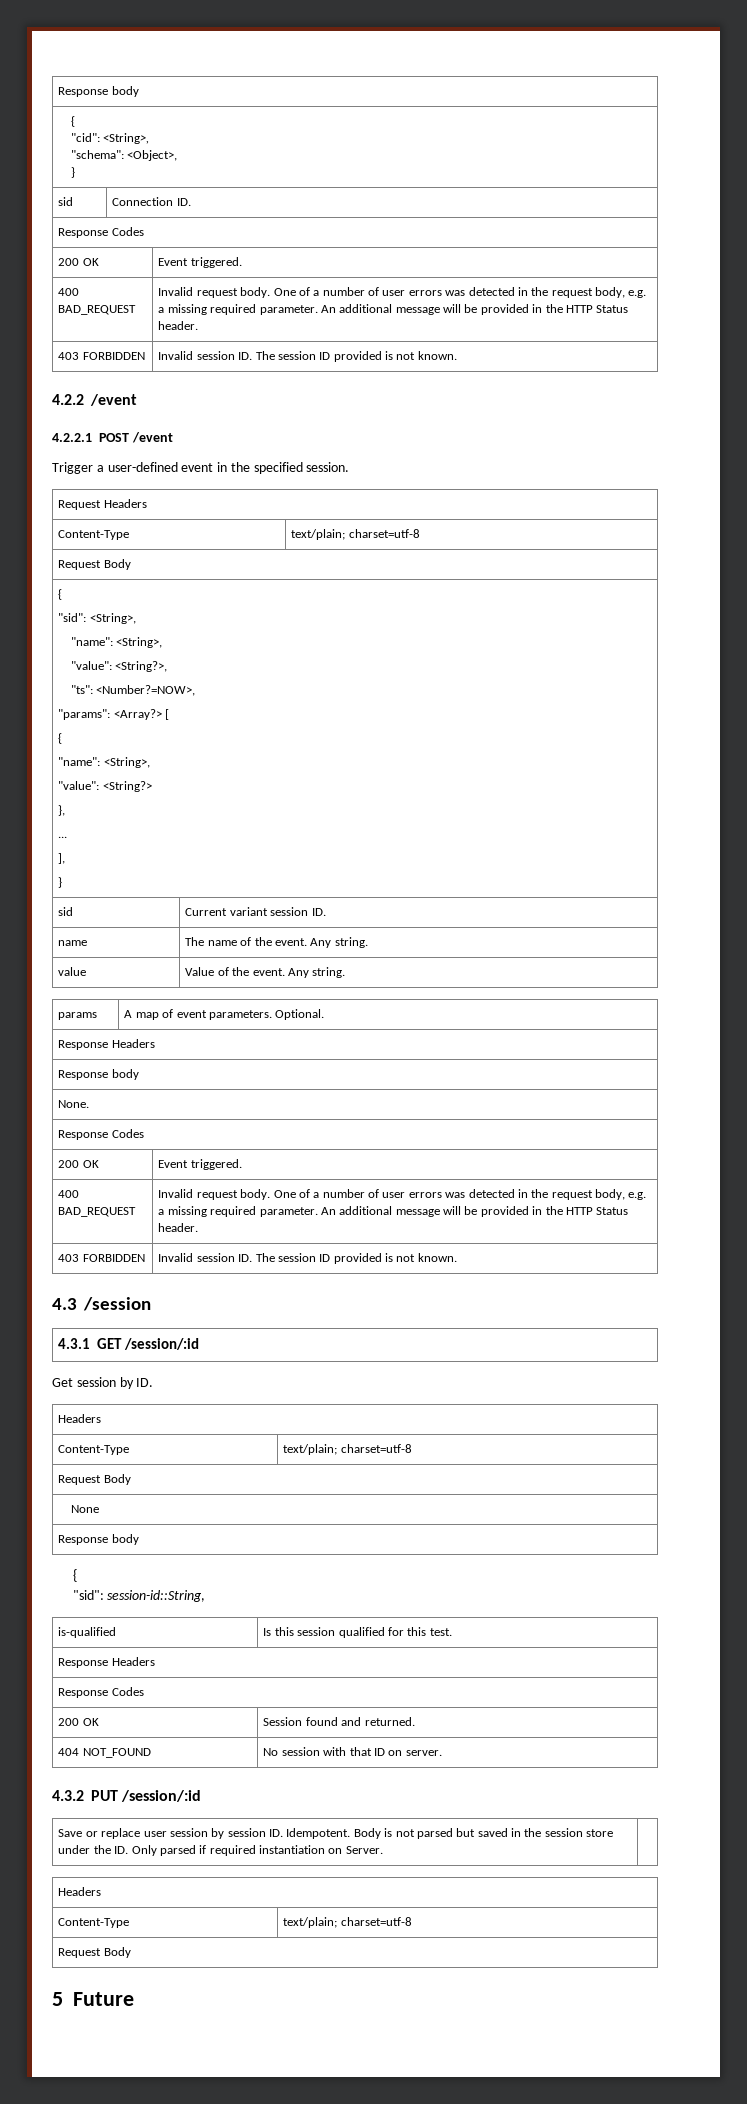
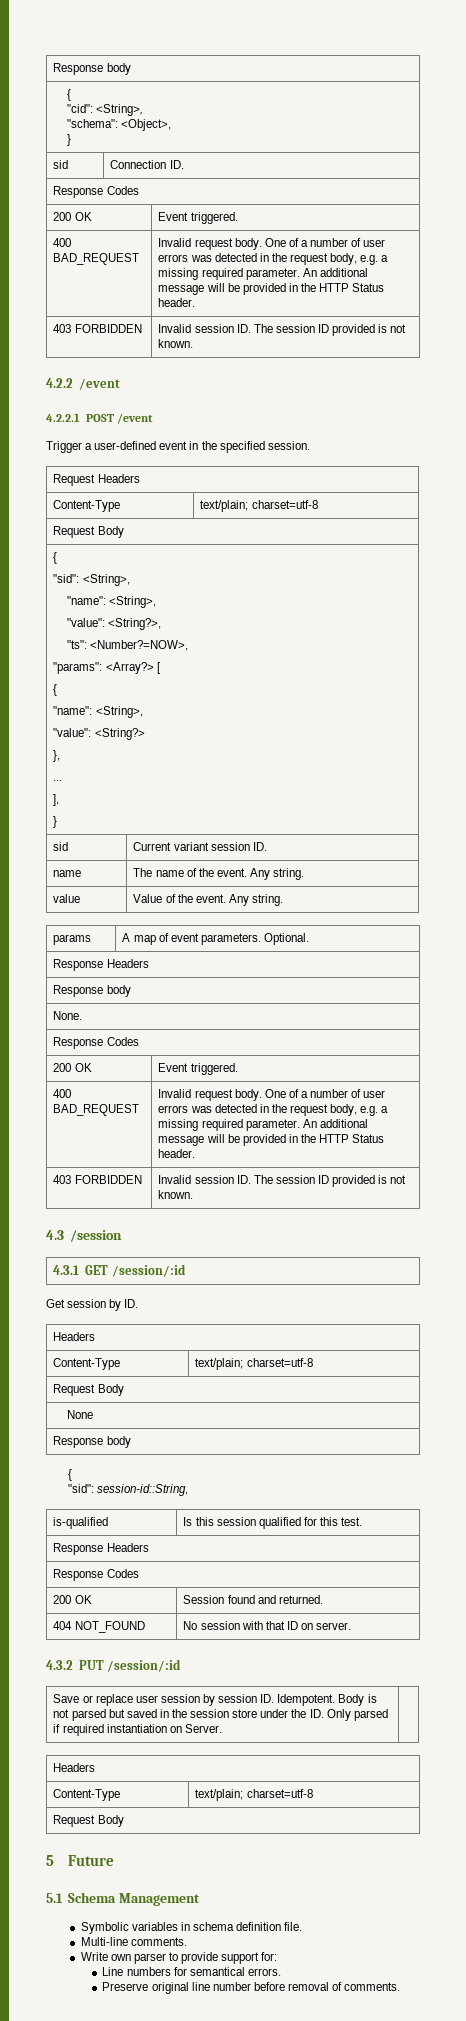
+ 5.1 Schema Management
+ Symbolic variables in schema definition file.
+ Multi-line comments.
+ Write own parser to provide support for:
+ Line numbers for semantical errors.
+ Preserve original line number before removal of comments.

